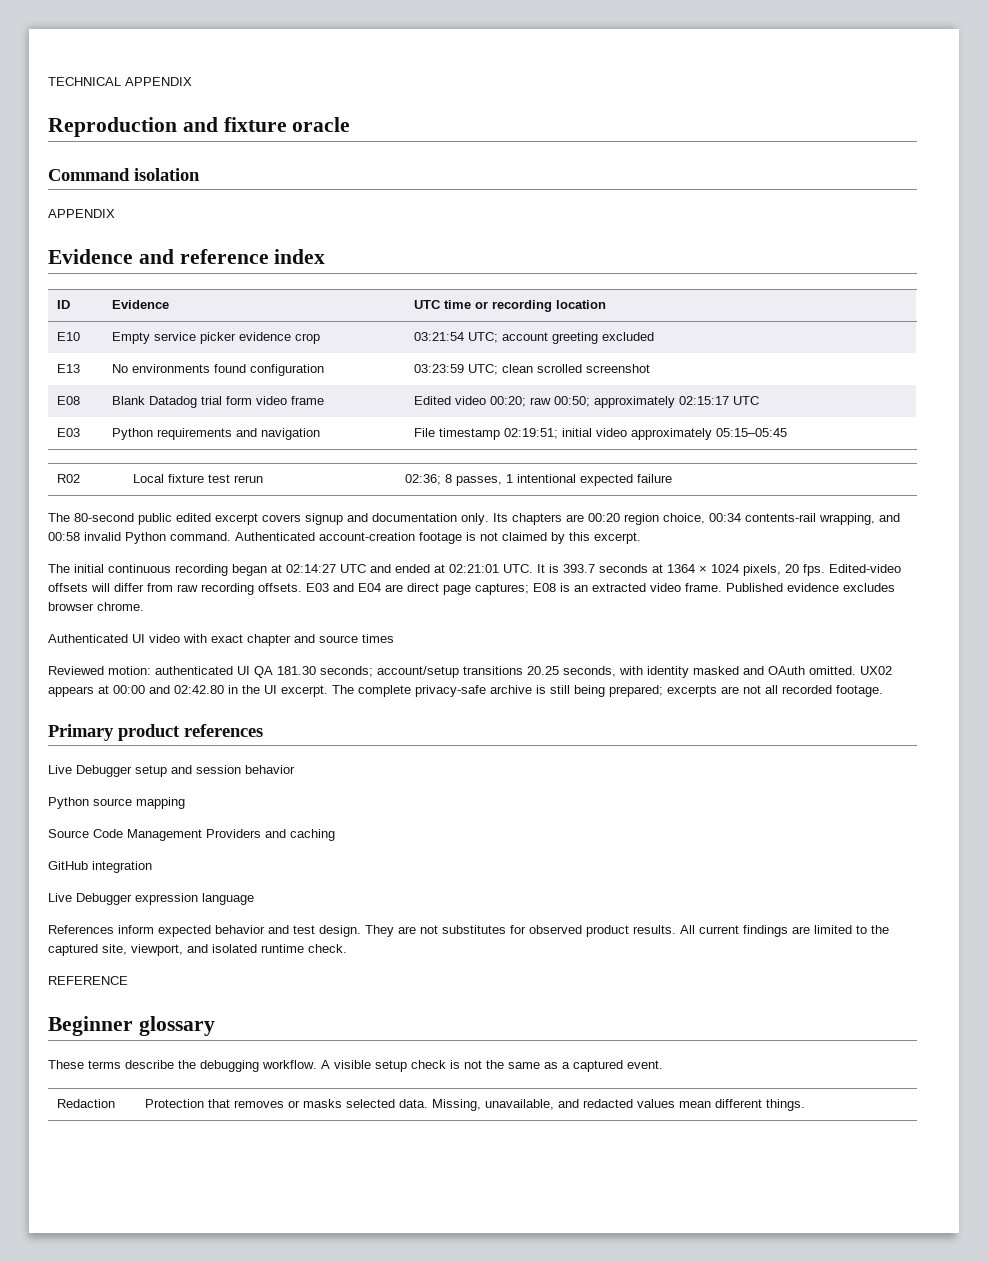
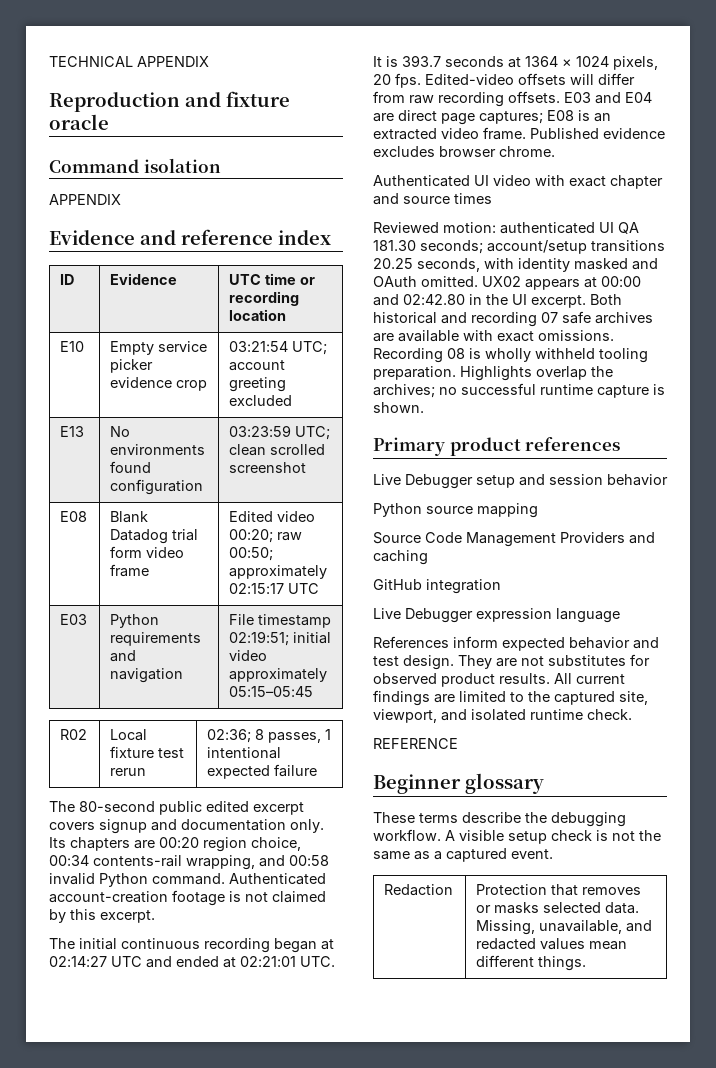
- The complete privacy-safe archive is still being prepared; excerpts are not all recorded footage.
+ Both historical and recording 07 safe archives are available with exact omissions. Recording 08 is wholly withheld tooling preparation. Highlights overlap the archives; no successful runtime capture is shown.

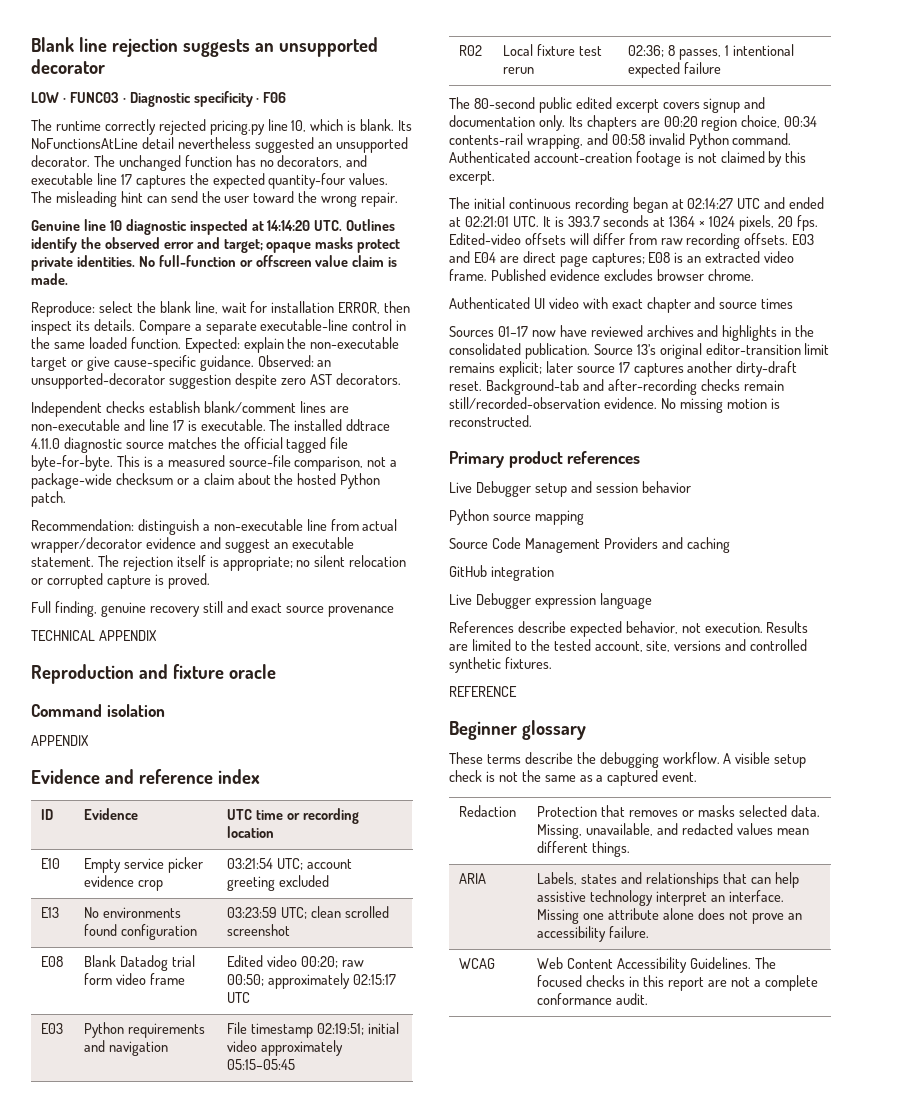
+ Blank line rejection suggests an unsupported decorator
+ LOW · FUNC03 · Diagnostic specificity · F06
+ The runtime correctly rejected pricing.py line 10, which is blank. Its NoFunctionsAtLine detail nevertheless suggested an unsupported decorator. The unchanged function has no decorators, and executable line 17 captures the expected quantity-four values. The misleading hint can send the user toward the wrong repair.
+ Genuine line 10 diagnostic inspected at 14:14:20 UTC. Outlines identify the observed error and target; opaque masks protect private identities. No full-function or offscreen value claim is made.
+ Reproduce: select the blank line, wait for installation ERROR, then inspect its details. Compare a separate executable-line control in the same loaded function. Expected: explain the non-executable target or give cause-specific guidance. Observed: an unsupported-decorator suggestion despite zero AST decorators.
+ Independent checks establish blank/comment lines are non-executable and line 17 is executable. The installed ddtrace 4.11.0 diagnostic source matches the official tagged file byte-for-byte. This is a measured source-file comparison, not a package-wide checksum or a claim about the hosted Python patch.
+ Recommendation: distinguish a non-executable line from actual wrapper/decorator evidence and suggest an executable statement. The rejection itself is appropriate; no silent relocation or corrupted capture is proved.
+ Full finding, genuine recovery still and exact source provenance
- Reviewed motion: authenticated UI QA 181.30 seconds; account/setup transitions 20.25 seconds, with identity masked and OAuth omitted. UX02 appears at 00:00 and 02:42.80 in the UI excerpt. Both historical and recording 07 safe archives are available with exact omissions. Recording 08 is wholly withheld tooling preparation. Highlights overlap the archives; no successful runtime capture is shown.
+ Sources 01–17 now have reviewed archives and highlights in the consolidated publication. Source 13’s original editor-transition limit remains explicit; later source 17 captures another dirty-draft reset. Background-tab and after-recording checks remain still/recorded-observation evidence. No missing motion is reconstructed.
- References inform expected behavior and test design. They are not substitutes for observed product results. All current findings are limited to the captured site, viewport, and isolated runtime check.
+ References describe expected behavior, not execution. Results are limited to the tested account, site, versions and controlled synthetic fixtures.
+ ARIA | Labels, states and relationships that can help assistive technology interpret an interface. Missing one attribute alone does not prove an accessibility failure.
+ WCAG | Web Content Accessibility Guidelines. The focused checks in this report are not a complete conformance audit.

